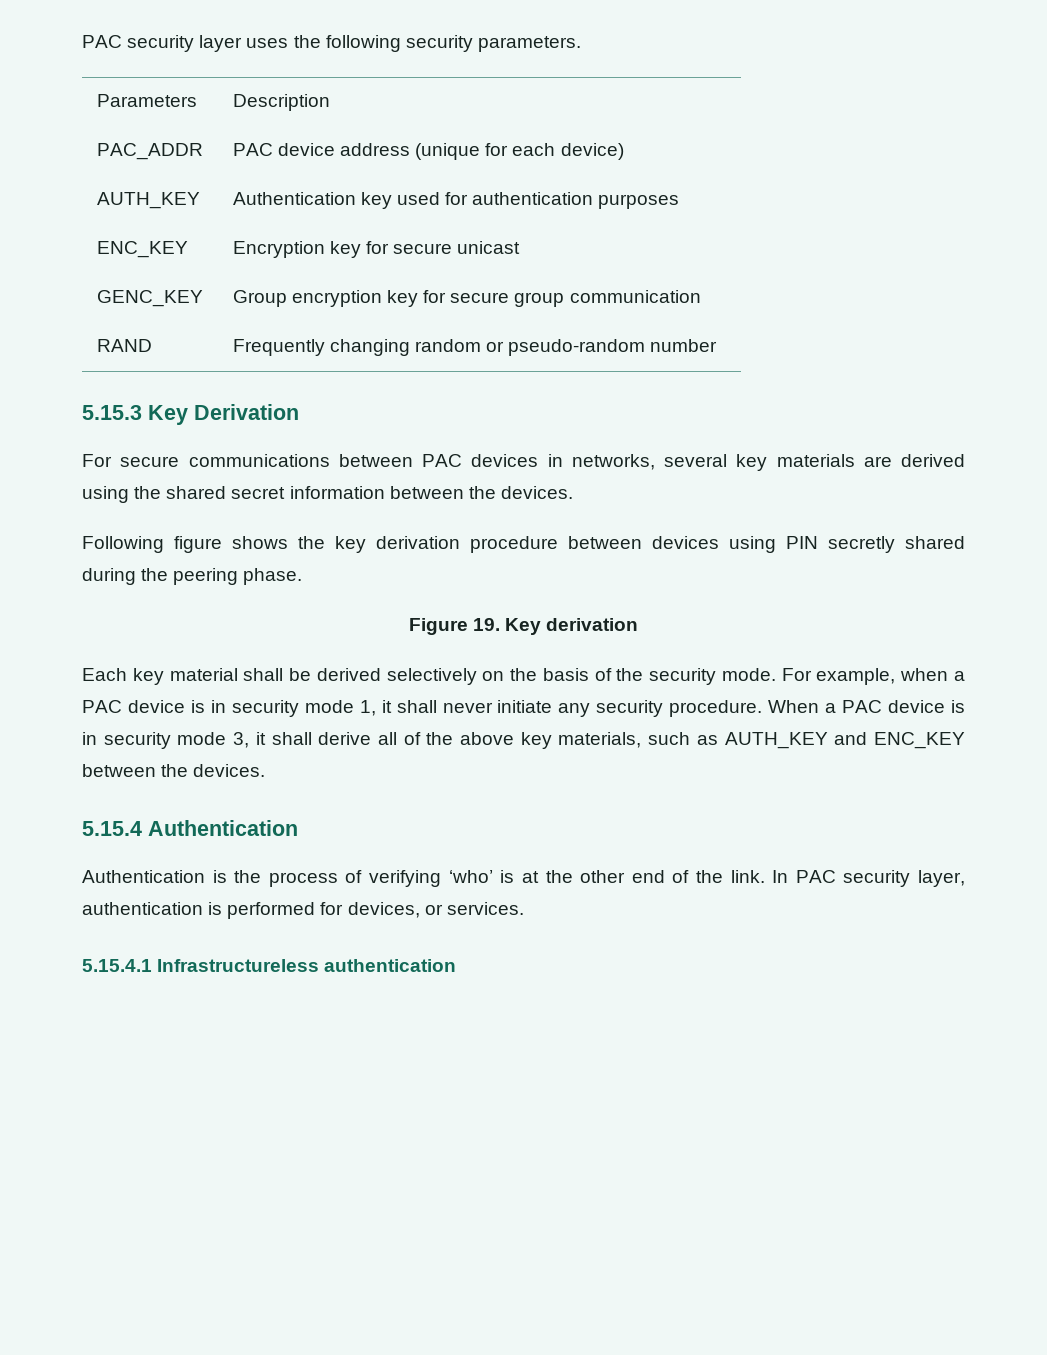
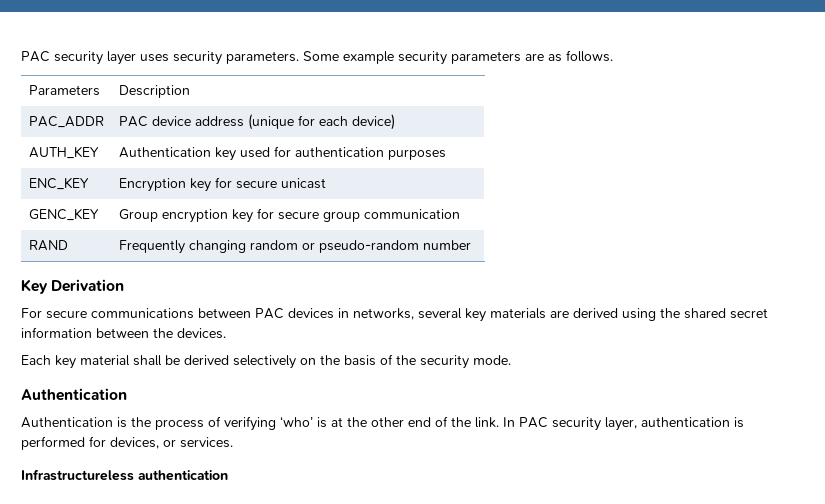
- PAC security layer uses the following security parameters.
+ PAC security layer uses security parameters. Some example security parameters are as follows.
- 5.15.3 Key Derivation
+ Key Derivation
- Following figure shows the key derivation procedure between devices using PIN secretly shared during the peering phase.
- Figure 19. Key derivation
- Each key material shall be derived selectively on the basis of the security mode. For example, when a PAC device is in security mode 1, it shall never initiate any security procedure. When a PAC device is in security mode 3, it shall derive all of the above key materials, such as AUTH_KEY and ENC_KEY between the devices.
- 5.15.4 Authentication
+ Each key material shall be derived selectively on the basis of the security mode.
+ Authentication
- 5.15.4.1 Infrastructureless authentication
+ Infrastructureless authentication

